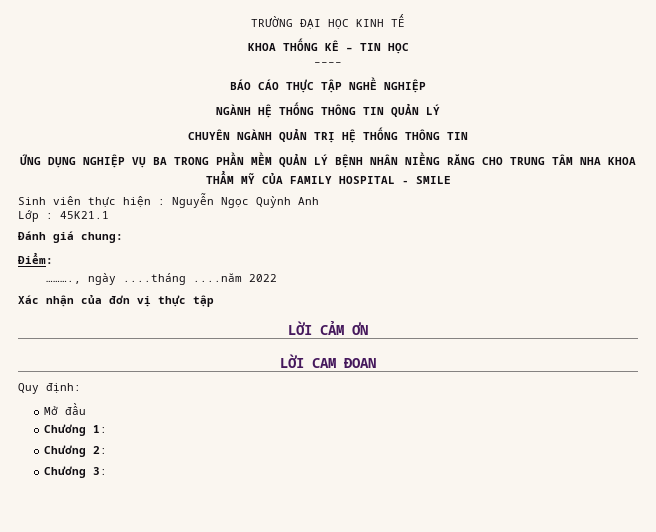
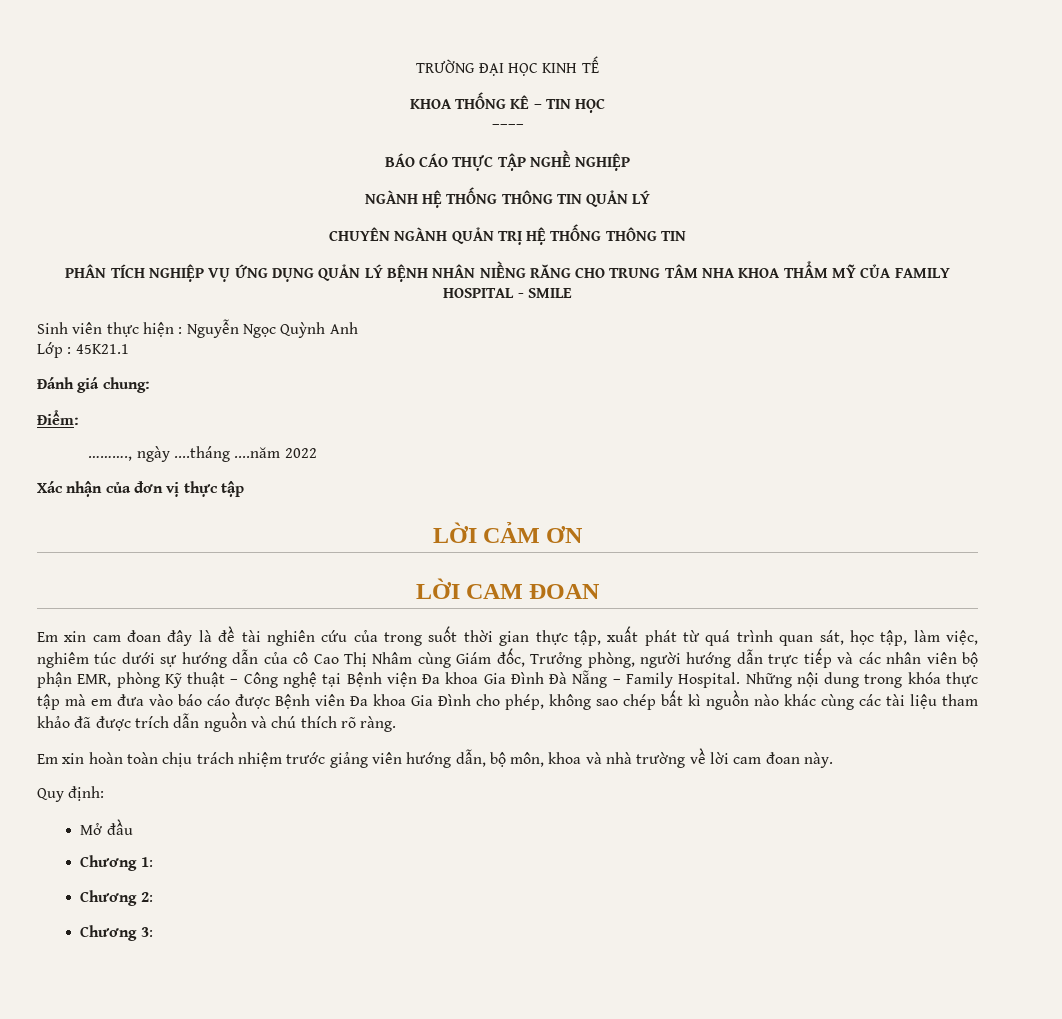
- ỨNG DỤNG NGHIỆP VỤ BA TRONG PHẦN MỀM QUẢN LÝ BỆNH NHÂN NIỀNG RĂNG CHO TRUNG TÂM NHA KHOA THẨM MỸ CỦA FAMILY HOSPITAL - SMILE
+ PHÂN TÍCH NGHIỆP VỤ ỨNG DỤNG QUẢN LÝ BỆNH NHÂN NIỀNG RĂNG CHO TRUNG TÂM NHA KHOA THẨM MỸ CỦA FAMILY HOSPITAL - SMILE
+ Em xin cam đoan đây là đề tài nghiên cứu của trong suốt thời gian thực tập, xuất phát từ quá trình quan sát, học tập, làm việc, nghiêm túc dưới sự hướng dẫn của cô Cao Thị Nhâm cùng Giám đốc, Trưởng phòng, người hướng dẫn trực tiếp và các nhân viên bộ phận EMR, phòng Kỹ thuật – Công nghệ tại Bệnh viện Đa khoa Gia Đình Đà Nẵng – Family Hospital. Những nội dung trong khóa thực tập mà em đưa vào báo cáo được Bệnh viên Đa khoa Gia Đình cho phép, không sao chép bất kì nguồn nào khác cùng các tài liệu tham khảo đã được trích dẫn nguồn và chú thích rõ ràng.
+ Em xin hoàn toàn chịu trách nhiệm trước giảng viên hướng dẫn, bộ môn, khoa và nhà trường về lời cam đoan này.

